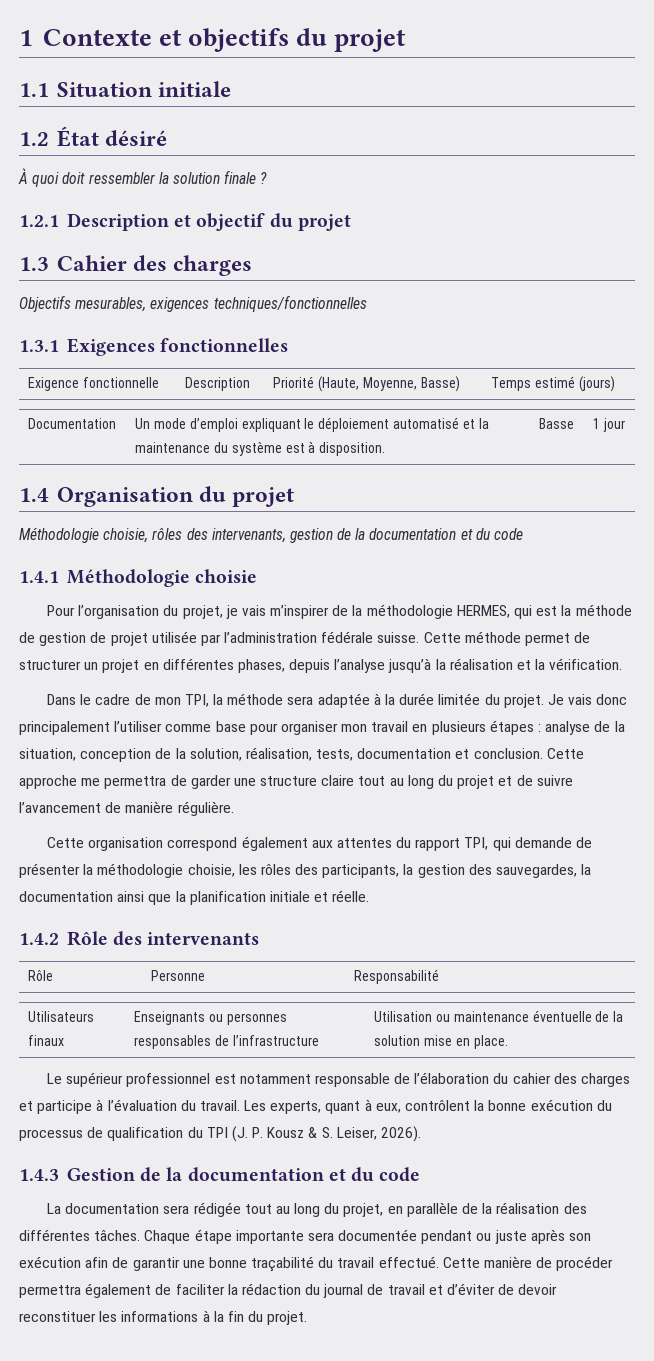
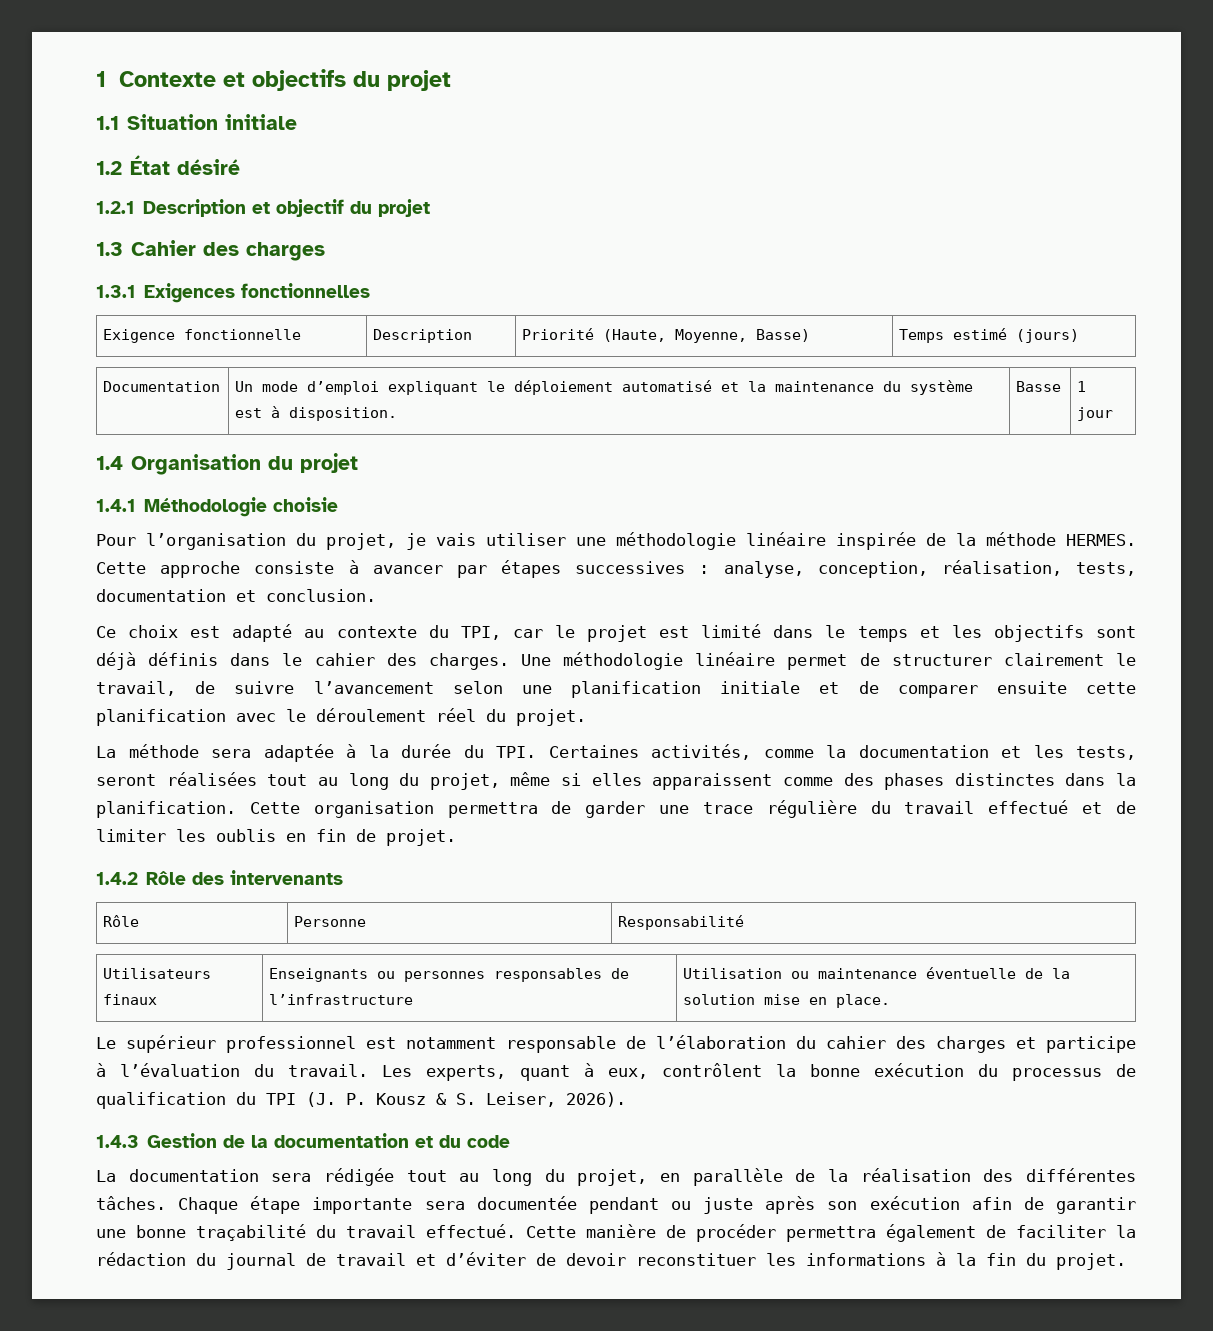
- À quoi doit ressembler la solution finale ?
- Objectifs mesurables, exigences techniques/fonctionnelles
- Méthodologie choisie, rôles des intervenants, gestion de la documentation et du code
- Pour l’organisation du projet, je vais m’inspirer de la méthodologie HERMES, qui est la méthode de gestion de projet utilisée par l’administration fédérale suisse. Cette méthode permet de structurer un projet en différentes phases, depuis l’analyse jusqu’à la réalisation et la vérification.
- Dans le cadre de mon TPI, la méthode sera adaptée à la durée limitée du projet. Je vais donc principalement l’utiliser comme base pour organiser mon travail en plusieurs étapes : analyse de la situation, conception de la solution, réalisation, tests, documentation et conclusion. Cette approche me permettra de garder une structure claire tout au long du projet et de suivre l’avancement de manière régulière.
- Cette organisation correspond également aux attentes du rapport TPI, qui demande de présenter la méthodologie choisie, les rôles des participants, la gestion des sauvegardes, la documentation ainsi que la planification initiale et réelle.
+ Pour l’organisation du projet, je vais utiliser une méthodologie linéaire inspirée de la méthode HERMES. Cette approche consiste à avancer par étapes successives : analyse, conception, réalisation, tests, documentation et conclusion.
+ Ce choix est adapté au contexte du TPI, car le projet est limité dans le temps et les objectifs sont déjà définis dans le cahier des charges. Une méthodologie linéaire permet de structurer clairement le travail, de suivre l’avancement selon une planification initiale et de comparer ensuite cette planification avec le déroulement réel du projet.
+ La méthode sera adaptée à la durée du TPI. Certaines activités, comme la documentation et les tests, seront réalisées tout au long du projet, même si elles apparaissent comme des phases distinctes dans la planification. Cette organisation permettra de garder une trace régulière du travail effectué et de limiter les oublis en fin de projet.

